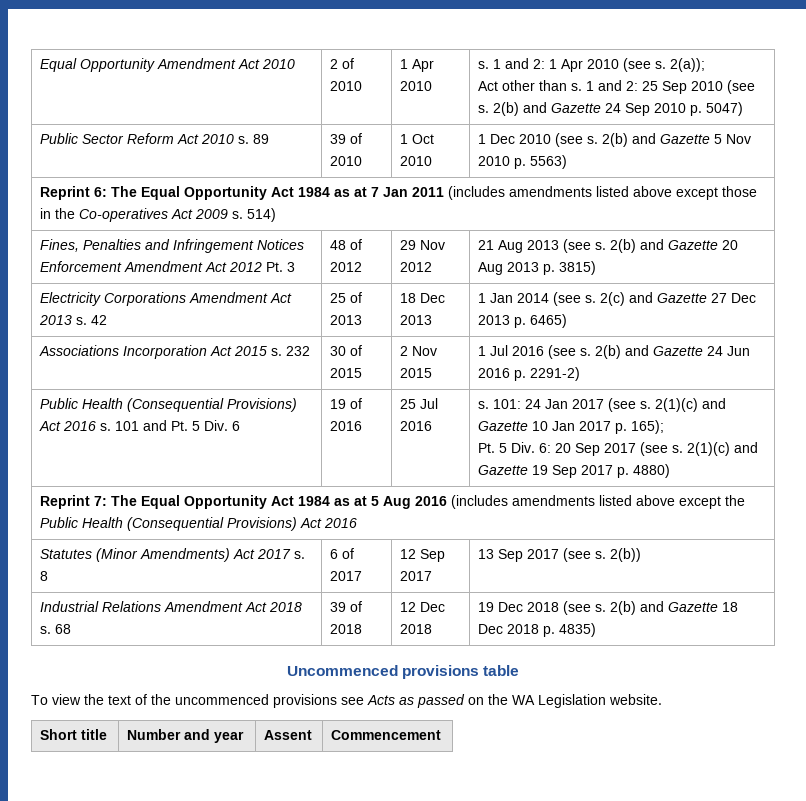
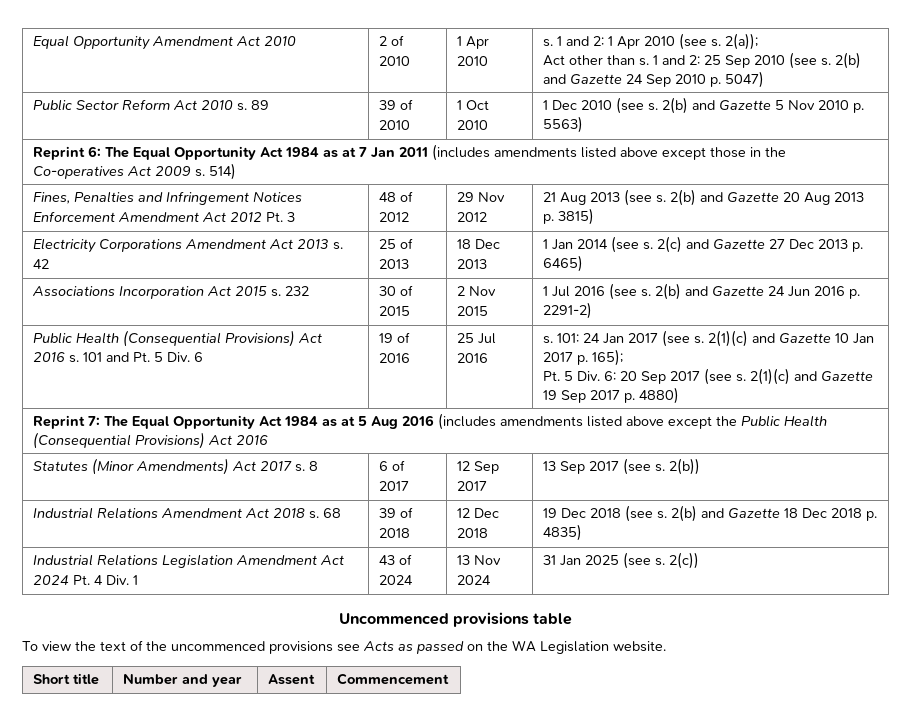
+ Industrial Relations Legislation Amendment Act 2024 Pt. 4 Div. 1 | 43 of 2024 | 13 Nov 2024 | 31 Jan 2025 (see s. 2(c))

